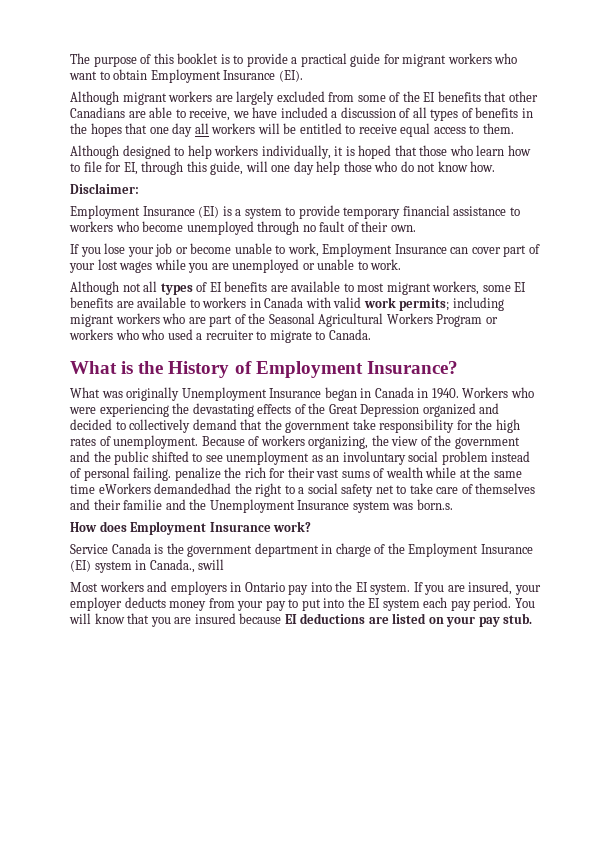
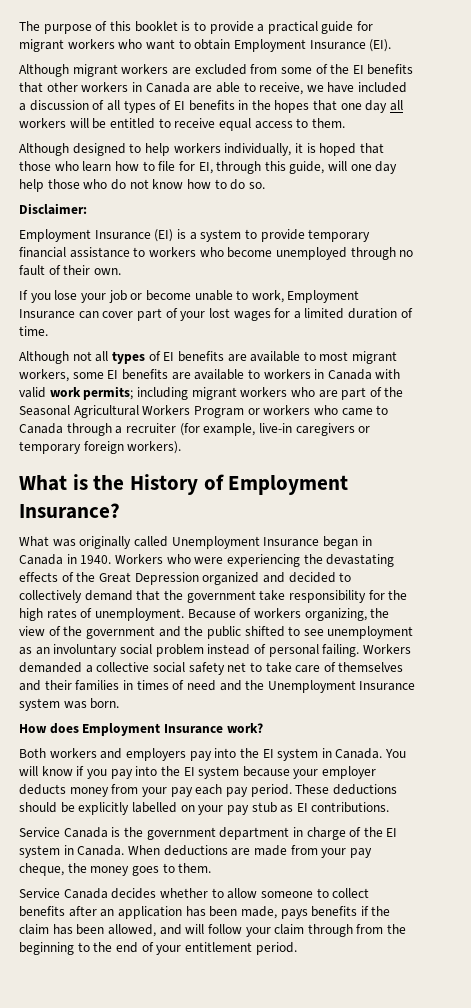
- Although migrant workers are largely excluded from some of the EI benefits that other Canadians are able to receive, we have included a discussion of all types of benefits in the hopes that one day all workers will be entitled to receive equal access to them.
+ Although migrant workers are excluded from some of the EI benefits that other workers in Canada are able to receive, we have included a discussion of all types of EI benefits in the hopes that one day all workers will be entitled to receive equal access to them.
- Although designed to help workers individually, it is hoped that those who learn how to file for EI, through this guide, will one day help those who do not know how.
+ Although designed to help workers individually, it is hoped that those who learn how to file for EI, through this guide, will one day help those who do not know how to do so.
- If you lose your job or become unable to work, Employment Insurance can cover part of your lost wages while you are unemployed or unable to work.
+ If you lose your job or become unable to work, Employment Insurance can cover part of your lost wages for a limited duration of time.
- Although not all types of EI benefits are available to most migrant workers, some EI benefits are available to workers in Canada with valid work permits; including migrant workers who are part of the Seasonal Agricultural Workers Program or workers who who used a recruiter to migrate to Canada.
+ Although not all types of EI benefits are available to most migrant workers, some EI benefits are available to workers in Canada with valid work permits; including migrant workers who are part of the Seasonal Agricultural Workers Program or workers who came to Canada through a recruiter (for example, live-in caregivers or temporary foreign workers).
- What was originally Unemployment Insurance began in Canada in 1940.
+ What was originally called Unemployment Insurance began in Canada in 1940.
- Because of workers organizing, the view of the government and the public shifted to see unemployment as an involuntary social problem instead of personal failing. penalize the rich for their vast sums of wealth while at the same time eWorkers demandedhad the right to a social safety net to take care of themselves and their familie and the Unemployment Insurance system was born.s.
+ Because of workers organizing, the view of the government and the public shifted to see unemployment as an involuntary social problem instead of personal failing. Workers demanded a collective social safety net to take care of themselves and their families in times of need and the Unemployment Insurance system was born.
+ Both workers and employers pay into the EI system in Canada. You will know if you pay into the EI system because your employer deducts money from your pay each pay period. These deductions should be explicitly labelled on your pay stub as EI contributions.
- Service Canada is the government department in charge of the Employment Insurance (EI) system in Canada., swill
- Most workers and employers in Ontario pay into the EI system. If you are insured, your employer deducts money from your pay to put into the EI system each pay period. You will know that you are insured because EI deductions are listed on your pay stub.
+ Service Canada is the government department in charge of the EI system in Canada. When deductions are made from your pay cheque, the money goes to them.
+ Service Canada decides whether to allow someone to collect benefits after an application has been made, pays benefits if the claim has been allowed, and will follow your claim through from the beginning to the end of your entitlement period.

